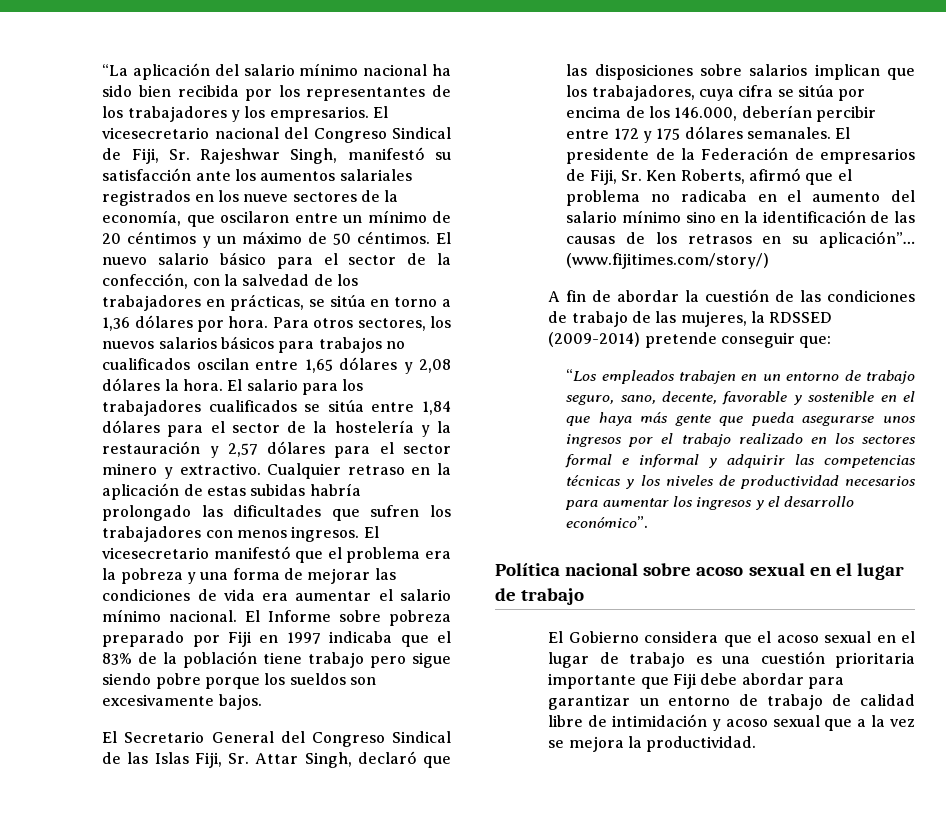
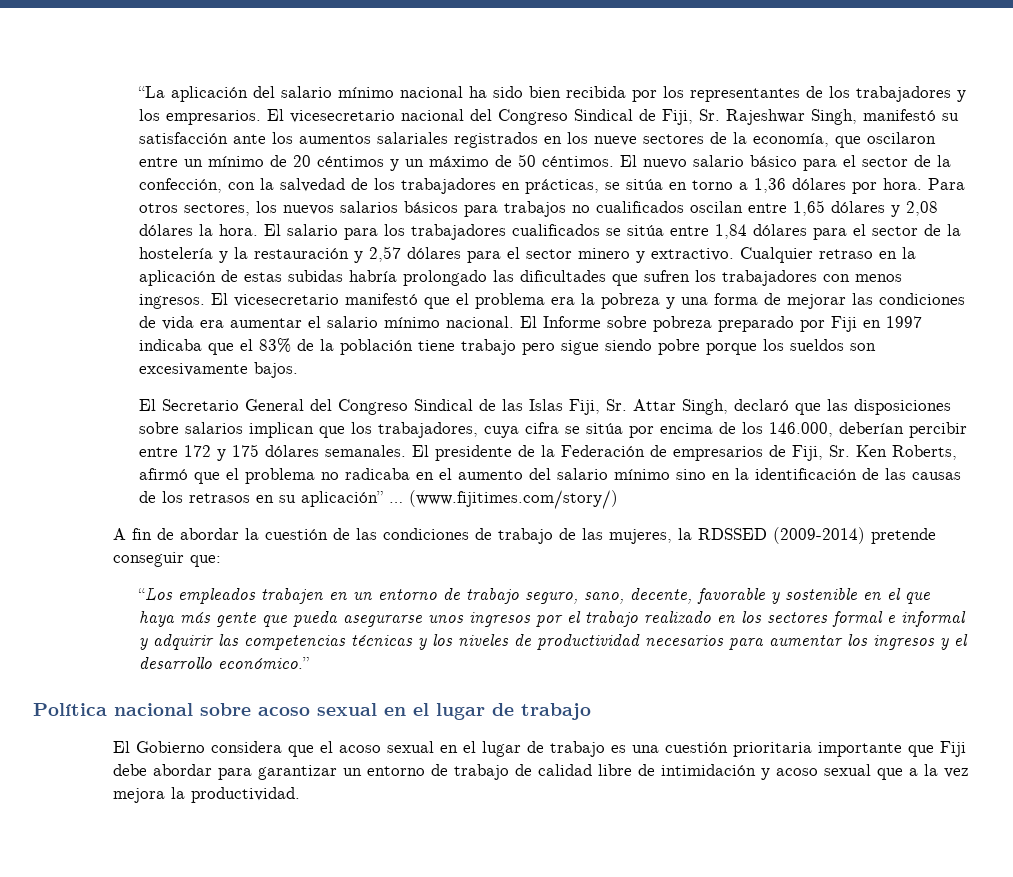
- El presidente de la Federación de empresarios de Fiji, Sr. Ken Roberts, afirmó que el problema no radicaba en el aumento del salario mínimo sino en la identificación de las causas de los retrasos en su aplicación”…
+ El presidente de la Federación de empresarios de Fiji, Sr. Ken Roberts, afirmó que el problema no radicaba en el aumento del salario mínimo sino en la identificación de las causas de los retrasos en su aplicación” …
- “Los empleados trabajen en un entorno de trabajo seguro, sano, decente, favorable y sostenible en el que haya más gente que pueda asegurarse unos ingresos por el trabajo realizado en los sectores formal e informal y adquirir las competencias técnicas y los niveles de productividad necesarios para aumentar los ingresos y el desarrollo económico”.
+ “Los empleados trabajen en un entorno de trabajo seguro, sano, decente, favorable y sostenible en el que haya más gente que pueda asegurarse unos ingresos por el trabajo realizado en los sectores formal e informal y adquirir las competencias técnicas y los niveles de productividad necesarios para aumentar los ingresos y el desarrollo económico.”
- El Gobierno considera que el acoso sexual en el lugar de trabajo es una cuestión prioritaria importante que Fiji debe abordar para garantizar un entorno de trabajo de calidad libre de intimidación y acoso sexual que a la vez se mejora la productividad.
+ El Gobierno considera que el acoso sexual en el lugar de trabajo es una cuestión prioritaria importante que Fiji debe abordar para garantizar un entorno de trabajo de calidad libre de intimidación y acoso sexual que a la vez mejora la productividad.

